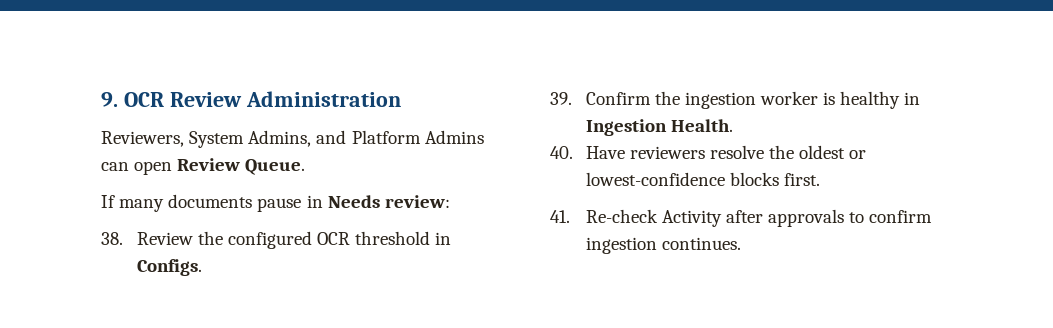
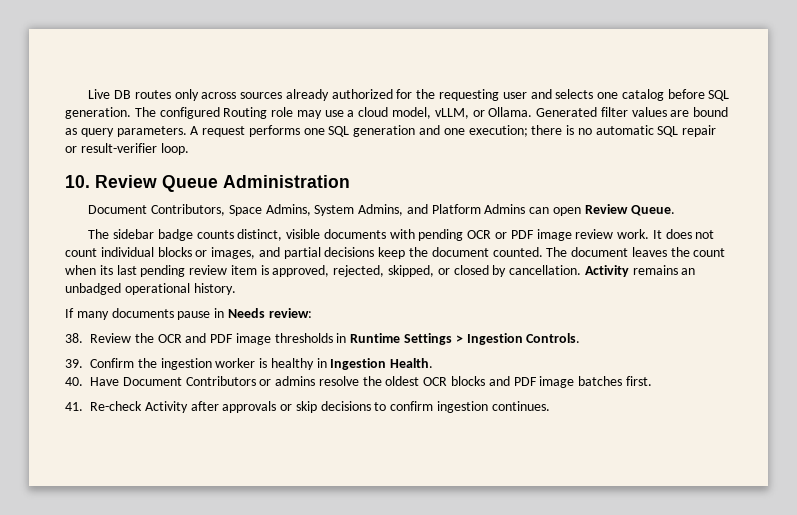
- 9. OCR Review Administration
- Reviewers, System Admins, and Platform Admins can open Review Queue.
+ Live DB routes only across sources already authorized for the requesting user and selects one catalog before SQL generation. The configured Routing role may use a cloud model, vLLM, or Ollama. Generated filter values are bound as query parameters. A request performs one SQL generation and one execution; there is no automatic SQL repair or result-verifier loop.
+ 10. Review Queue Administration
+ Document Contributors, Space Admins, System Admins, and Platform Admins can open Review Queue.
+ The sidebar badge counts distinct, visible documents with pending OCR or PDF image review work. It does not count individual blocks or images, and partial decisions keep the document counted. The document leaves the count when its last pending review item is approved, rejected, skipped, or closed by cancellation. Activity remains an unbadged operational history.
- 38. Review the configured OCR threshold in Configs.
+ 38. Review the OCR and PDF image thresholds in Runtime Settings > Ingestion Controls.
- 40. Have reviewers resolve the oldest or lowest-confidence blocks first.
+ 40. Have Document Contributors or admins resolve the oldest OCR blocks and PDF image batches first.
- 41. Re-check Activity after approvals to confirm ingestion continues.
+ 41. Re-check Activity after approvals or skip decisions to confirm ingestion continues.

